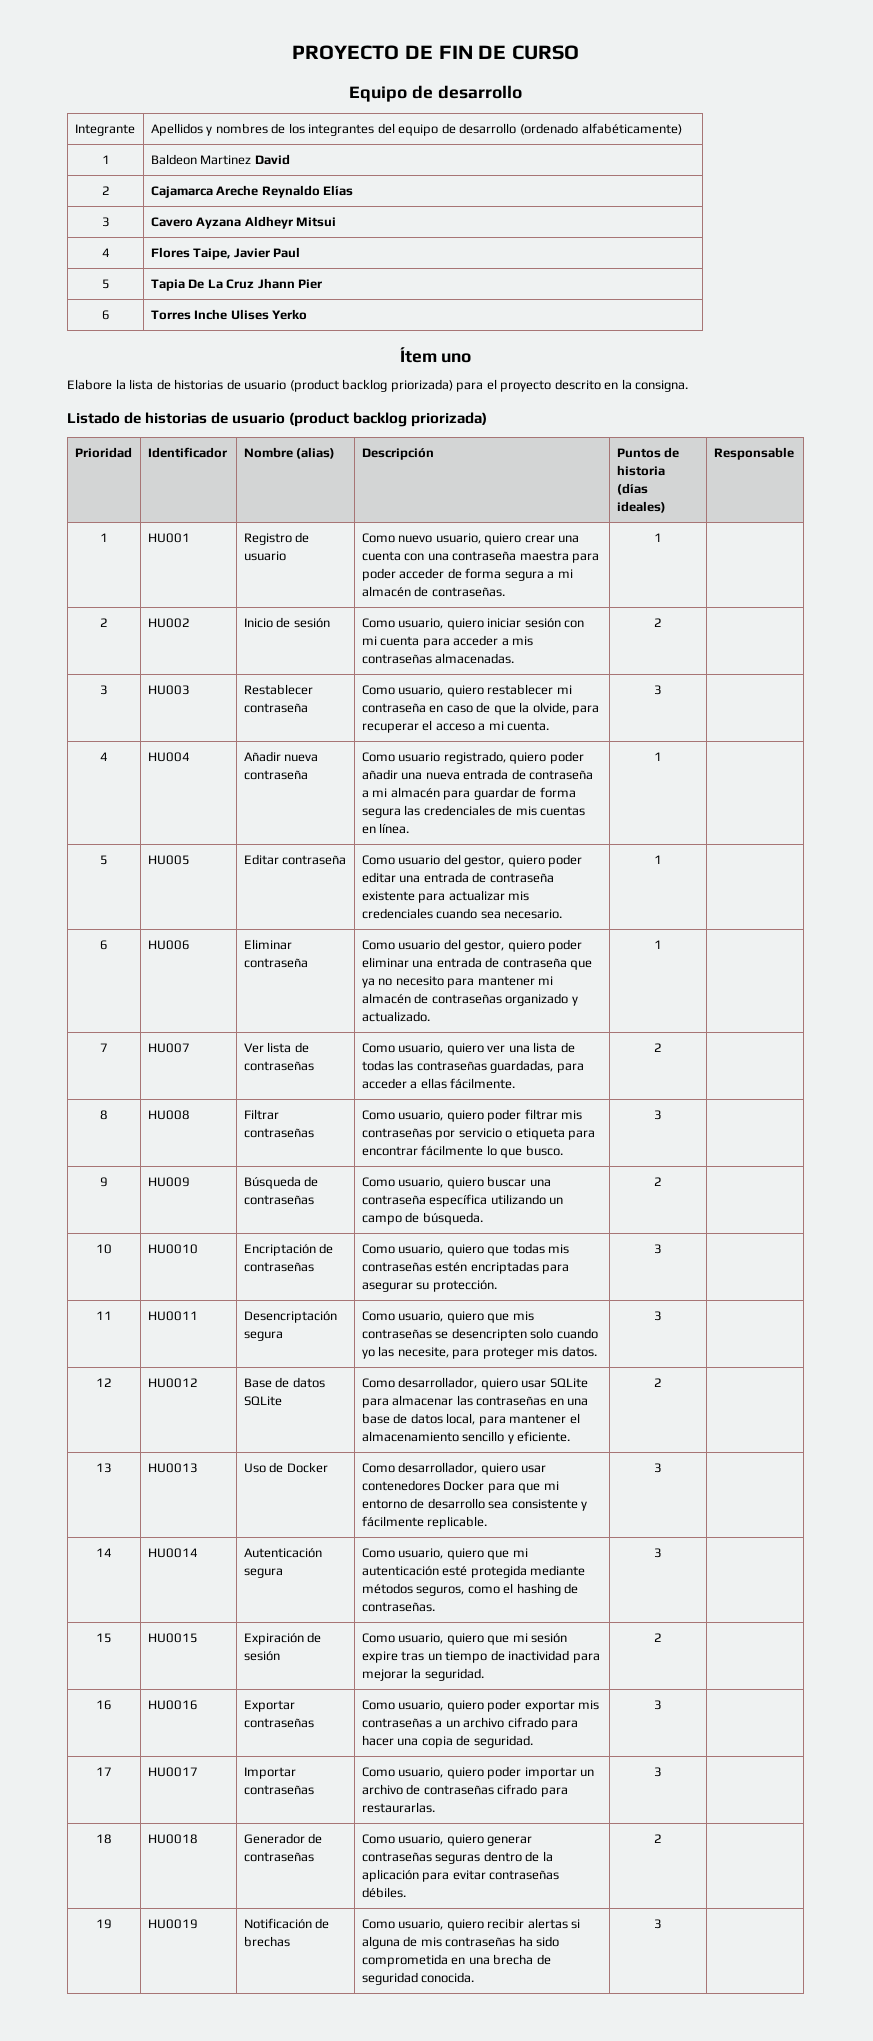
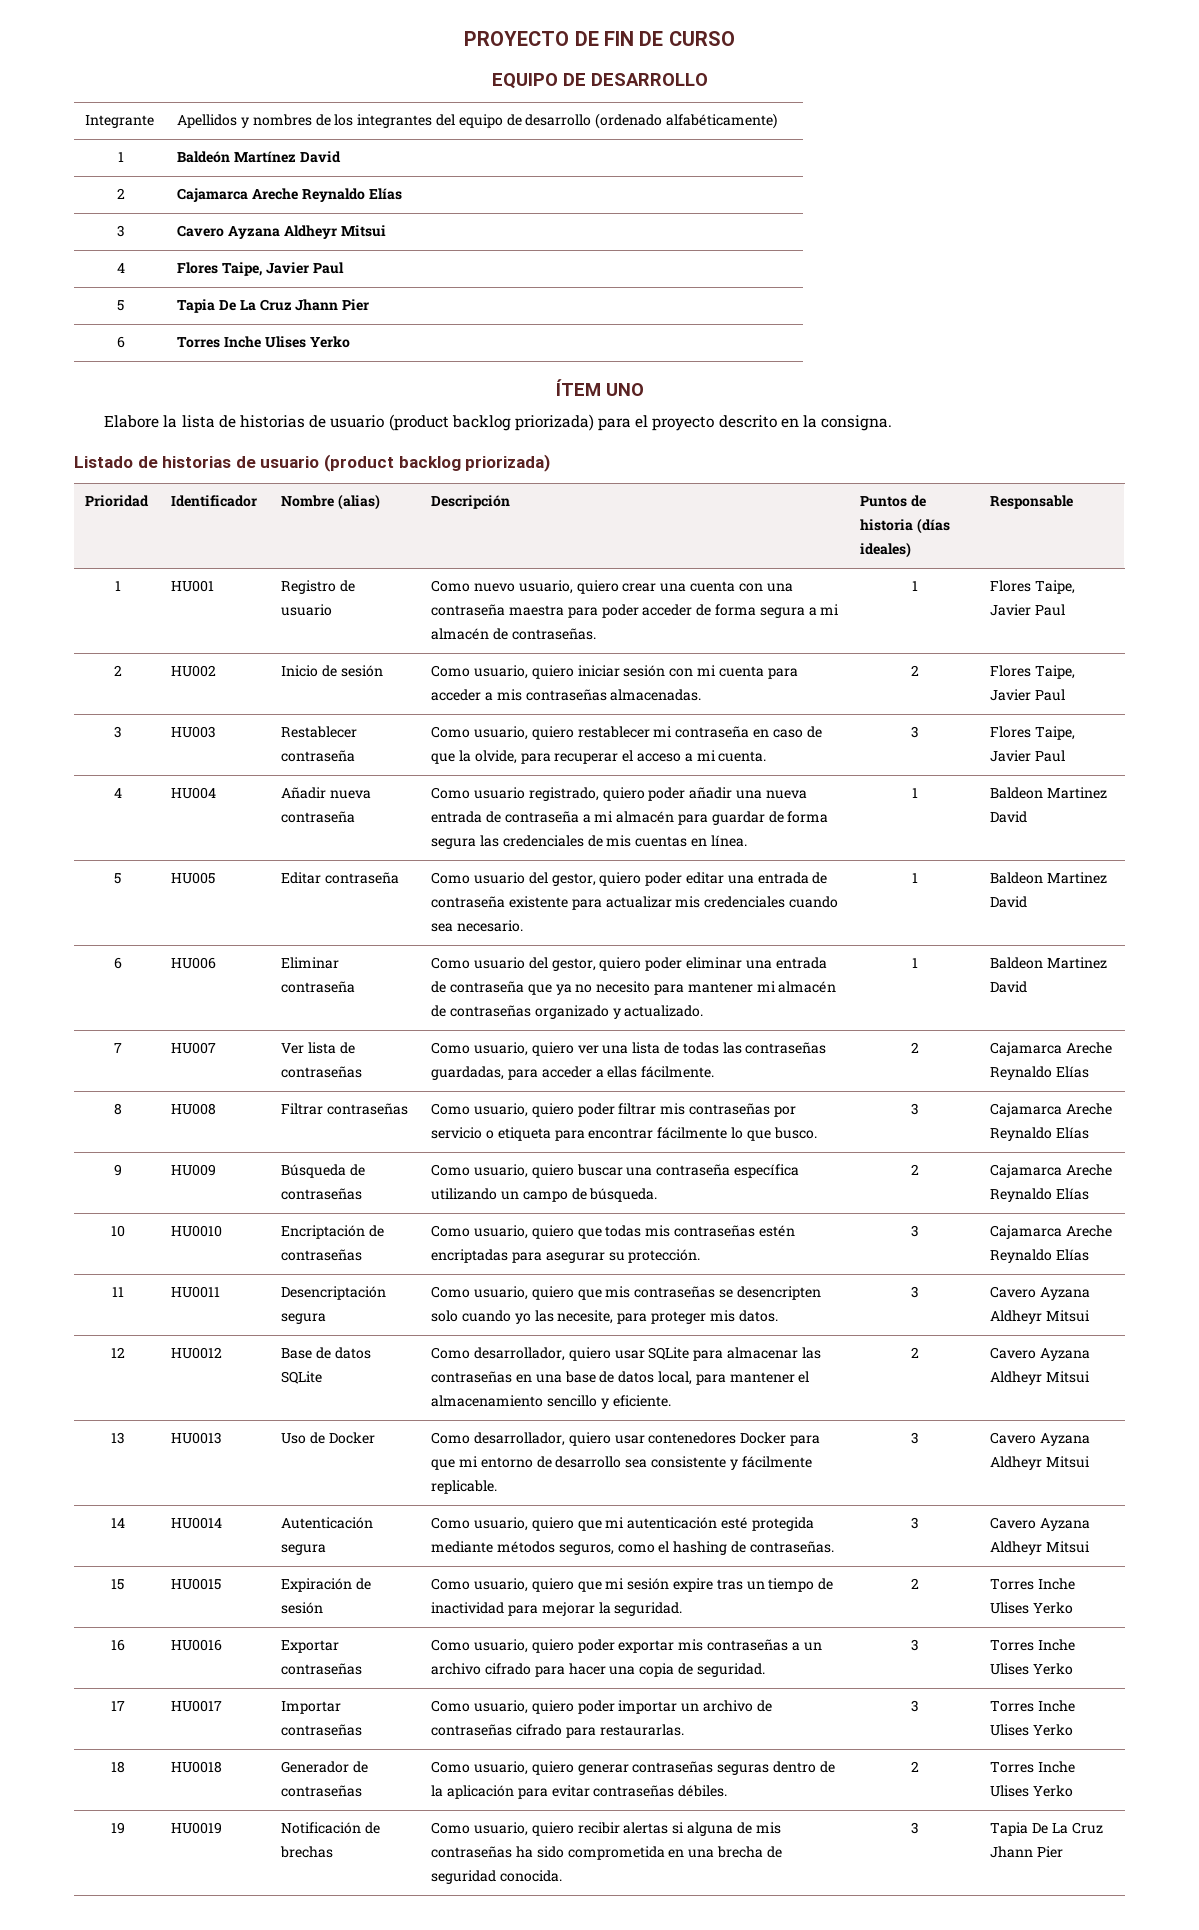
- Equipo de desarrollo
+ EQUIPO DE DESARROLLO
- 1 | Baldeon Martinez David
+ 1 | Baldeón Martínez David
- Ítem uno
+ ÍTEM UNO
- 1 | HU001 | Registro de usuario | Como nuevo usuario, quiero crear una cuenta con una contraseña maestra para poder acceder de forma segura a mi almacén de contraseñas. | 1 |
+ 1 | HU001 | Registro de usuario | Como nuevo usuario, quiero crear una cuenta con una contraseña maestra para poder acceder de forma segura a mi almacén de contraseñas. | 1 | Flores Taipe, Javier Paul
- 2 | HU002 | Inicio de sesión | Como usuario, quiero iniciar sesión con mi cuenta para acceder a mis contraseñas almacenadas. | 2 |
+ 2 | HU002 | Inicio de sesión | Como usuario, quiero iniciar sesión con mi cuenta para acceder a mis contraseñas almacenadas. | 2 | Flores Taipe, Javier Paul
- 3 | HU003 | Restablecer contraseña | Como usuario, quiero restablecer mi contraseña en caso de que la olvide, para recuperar el acceso a mi cuenta. | 3 |
+ 3 | HU003 | Restablecer contraseña | Como usuario, quiero restablecer mi contraseña en caso de que la olvide, para recuperar el acceso a mi cuenta. | 3 | Flores Taipe, Javier Paul
- 4 | HU004 | Añadir nueva contraseña | Como usuario registrado, quiero poder añadir una nueva entrada de contraseña a mi almacén para guardar de forma segura las credenciales de mis cuentas en línea. | 1 |
+ 4 | HU004 | Añadir nueva contraseña | Como usuario registrado, quiero poder añadir una nueva entrada de contraseña a mi almacén para guardar de forma segura las credenciales de mis cuentas en línea. | 1 | Baldeon Martinez David
- 5 | HU005 | Editar contraseña | Como usuario del gestor, quiero poder editar una entrada de contraseña existente para actualizar mis credenciales cuando sea necesario. | 1 |
+ 5 | HU005 | Editar contraseña | Como usuario del gestor, quiero poder editar una entrada de contraseña existente para actualizar mis credenciales cuando sea necesario. | 1 | Baldeon Martinez David
- 6 | HU006 | Eliminar contraseña | Como usuario del gestor, quiero poder eliminar una entrada de contraseña que ya no necesito para mantener mi almacén de contraseñas organizado y actualizado. | 1 |
+ 6 | HU006 | Eliminar contraseña | Como usuario del gestor, quiero poder eliminar una entrada de contraseña que ya no necesito para mantener mi almacén de contraseñas organizado y actualizado. | 1 | Baldeon Martinez David
- 7 | HU007 | Ver lista de contraseñas | Como usuario, quiero ver una lista de todas las contraseñas guardadas, para acceder a ellas fácilmente. | 2 |
+ 7 | HU007 | Ver lista de contraseñas | Como usuario, quiero ver una lista de todas las contraseñas guardadas, para acceder a ellas fácilmente. | 2 | Cajamarca Areche Reynaldo Elías
- 8 | HU008 | Filtrar contraseñas | Como usuario, quiero poder filtrar mis contraseñas por servicio o etiqueta para encontrar fácilmente lo que busco. | 3 |
+ 8 | HU008 | Filtrar contraseñas | Como usuario, quiero poder filtrar mis contraseñas por servicio o etiqueta para encontrar fácilmente lo que busco. | 3 | Cajamarca Areche Reynaldo Elías
- 9 | HU009 | Búsqueda de contraseñas | Como usuario, quiero buscar una contraseña específica utilizando un campo de búsqueda. | 2 |
+ 9 | HU009 | Búsqueda de contraseñas | Como usuario, quiero buscar una contraseña específica utilizando un campo de búsqueda. | 2 | Cajamarca Areche Reynaldo Elías
- 10 | HU0010 | Encriptación de contraseñas | Como usuario, quiero que todas mis contraseñas estén encriptadas para asegurar su protección. | 3 |
+ 10 | HU0010 | Encriptación de contraseñas | Como usuario, quiero que todas mis contraseñas estén encriptadas para asegurar su protección. | 3 | Cajamarca Areche Reynaldo Elías
- 11 | HU0011 | Desencriptación segura | Como usuario, quiero que mis contraseñas se desencripten solo cuando yo las necesite, para proteger mis datos. | 3 |
+ 11 | HU0011 | Desencriptación segura | Como usuario, quiero que mis contraseñas se desencripten solo cuando yo las necesite, para proteger mis datos. | 3 | Cavero Ayzana Aldheyr Mitsui
- 12 | HU0012 | Base de datos SQLite | Como desarrollador, quiero usar SQLite para almacenar las contraseñas en una base de datos local, para mantener el almacenamiento sencillo y eficiente. | 2 |
+ 12 | HU0012 | Base de datos SQLite | Como desarrollador, quiero usar SQLite para almacenar las contraseñas en una base de datos local, para mantener el almacenamiento sencillo y eficiente. | 2 | Cavero Ayzana Aldheyr Mitsui
- 13 | HU0013 | Uso de Docker | Como desarrollador, quiero usar contenedores Docker para que mi entorno de desarrollo sea consistente y fácilmente replicable. | 3 |
+ 13 | HU0013 | Uso de Docker | Como desarrollador, quiero usar contenedores Docker para que mi entorno de desarrollo sea consistente y fácilmente replicable. | 3 | Cavero Ayzana Aldheyr Mitsui
- 14 | HU0014 | Autenticación segura | Como usuario, quiero que mi autenticación esté protegida mediante métodos seguros, como el hashing de contraseñas. | 3 |
+ 14 | HU0014 | Autenticación segura | Como usuario, quiero que mi autenticación esté protegida mediante métodos seguros, como el hashing de contraseñas. | 3 | Cavero Ayzana Aldheyr Mitsui
- 15 | HU0015 | Expiración de sesión | Como usuario, quiero que mi sesión expire tras un tiempo de inactividad para mejorar la seguridad. | 2 |
+ 15 | HU0015 | Expiración de sesión | Como usuario, quiero que mi sesión expire tras un tiempo de inactividad para mejorar la seguridad. | 2 | Torres Inche Ulises Yerko
- 16 | HU0016 | Exportar contraseñas | Como usuario, quiero poder exportar mis contraseñas a un archivo cifrado para hacer una copia de seguridad. | 3 |
+ 16 | HU0016 | Exportar contraseñas | Como usuario, quiero poder exportar mis contraseñas a un archivo cifrado para hacer una copia de seguridad. | 3 | Torres Inche Ulises Yerko
- 17 | HU0017 | Importar contraseñas | Como usuario, quiero poder importar un archivo de contraseñas cifrado para restaurarlas. | 3 |
+ 17 | HU0017 | Importar contraseñas | Como usuario, quiero poder importar un archivo de contraseñas cifrado para restaurarlas. | 3 | Torres Inche Ulises Yerko
- 18 | HU0018 | Generador de contraseñas | Como usuario, quiero generar contraseñas seguras dentro de la aplicación para evitar contraseñas débiles. | 2 |
+ 18 | HU0018 | Generador de contraseñas | Como usuario, quiero generar contraseñas seguras dentro de la aplicación para evitar contraseñas débiles. | 2 | Torres Inche Ulises Yerko
- 19 | HU0019 | Notificación de brechas | Como usuario, quiero recibir alertas si alguna de mis contraseñas ha sido comprometida en una brecha de seguridad conocida. | 3 |
+ 19 | HU0019 | Notificación de brechas | Como usuario, quiero recibir alertas si alguna de mis contraseñas ha sido comprometida en una brecha de seguridad conocida. | 3 | Tapia De La Cruz Jhann Pier

